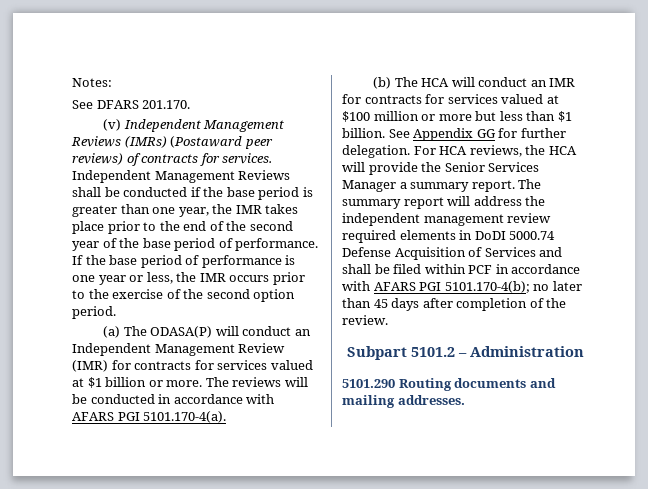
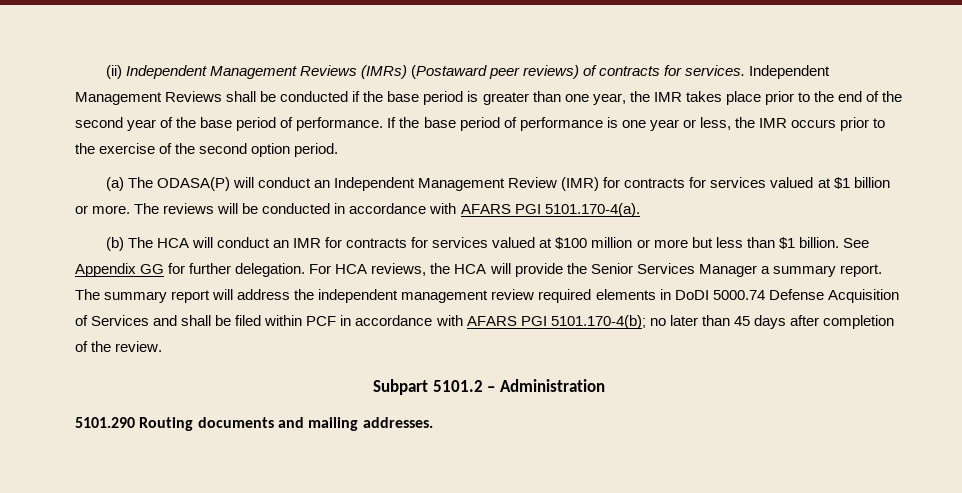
- Notes:
- See DFARS 201.170.
- (v) Independent Management Reviews (IMRs) (Postaward peer reviews) of contracts for services.
+ (ii) Independent Management Reviews (IMRs) (Postaward peer reviews) of contracts for services.

